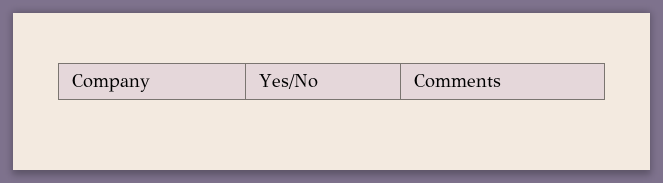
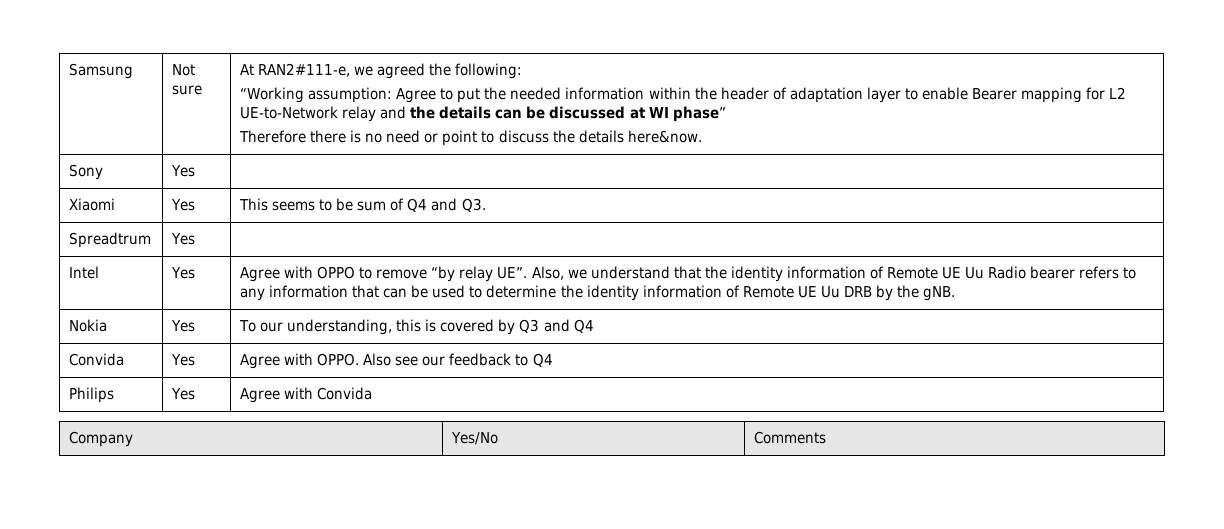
+ Samsung | Not sure | At RAN2#111-e, we agreed the following:
+ “Working assumption: Agree to put the needed information within the header of adaptation layer to enable Bearer mapping for L2 UE-to-Network relay and the details can be discussed at WI phase”
+ Therefore there is no need or point to discuss the details here&now.
+ Sony | Yes |
+ Xiaomi | Yes | This seems to be sum of Q4 and Q3.
+ Spreadtrum | Yes |
+ Intel | Yes | Agree with OPPO to remove “by relay UE”. Also, we understand that the identity information of Remote UE Uu Radio bearer refers to any information that can be used to determine the identity information of Remote UE Uu DRB by the gNB.
+ Nokia | Yes | To our understanding, this is covered by Q3 and Q4
+ Convida | Yes | Agree with OPPO. Also see our feedback to Q4
+ Philips | Yes | Agree with Convida

